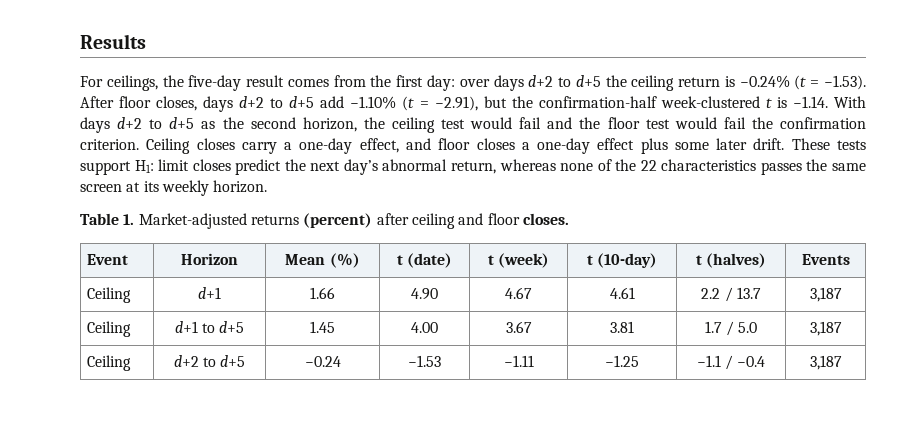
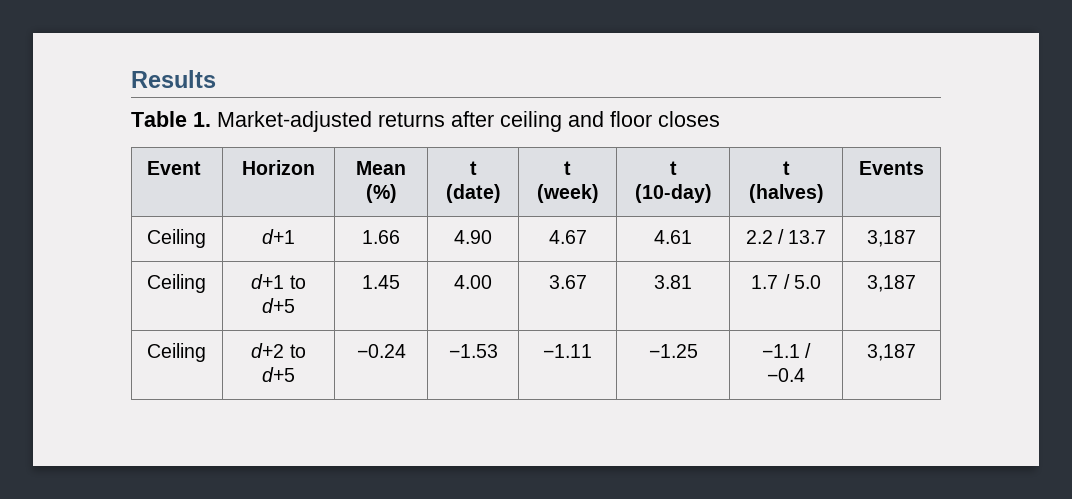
- For ceilings, the five-day result comes from the first day: over days d+2 to d+5 the ceiling return is −0.24% (t = −1.53). After floor closes, days d+2 to d+5 add −1.10% (t = −2.91), but the confirmation-half week-clustered t is −1.14. With days d+2 to d+5 as the second horizon, the ceiling test would fail and the floor test would fail the confirmation criterion. Ceiling closes carry a one-day effect, and floor closes a one-day effect plus some later drift. These tests support H1: limit closes predict the next day’s abnormal return, whereas none of the 22 characteristics passes the same screen at its weekly horizon.
- Table 1. Market-adjusted returns (percent) after ceiling and floor closes.
+ Table 1. Market-adjusted returns after ceiling and floor closes

